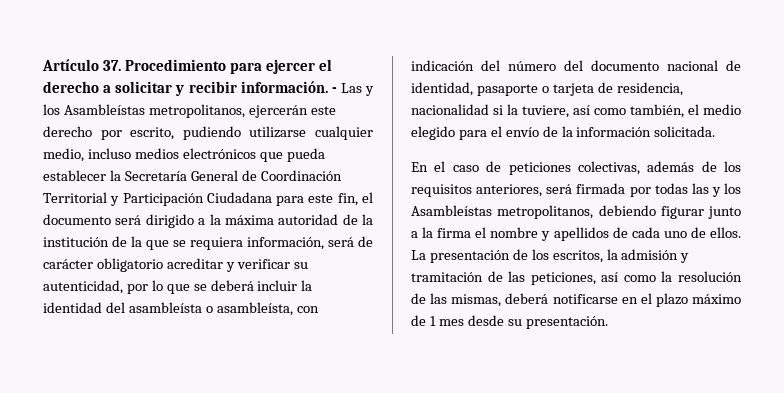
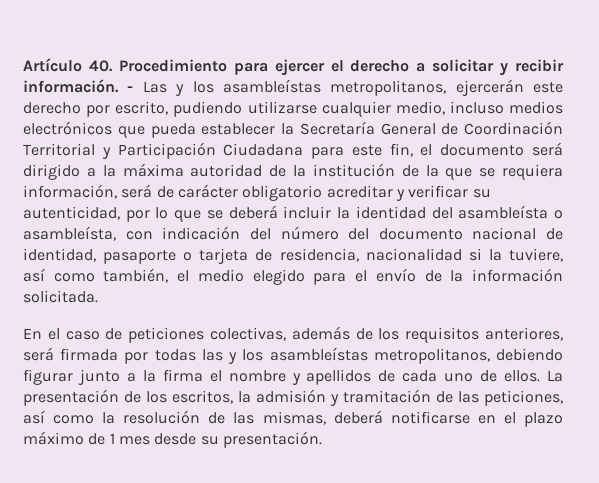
- Artículo 37. Procedimiento para ejercer el derecho a solicitar y recibir información.
+ Artículo 40. Procedimiento para ejercer el derecho a solicitar y recibir información.
- - Las y los Asambleístas metropolitanos, ejercerán este derecho por escrito, pudiendo utilizarse cualquier medio, incluso medios electrónicos que pueda establecer la Secretaría General de Coordinación Territorial y Participación Ciudadana para este fin, el documento será dirigido a la máxima autoridad de la institución de la que se requiera información, será de carácter obligatorio acreditar y verificar su autenticidad, por lo que se deberá incluir la identidad del asambleísta o asambleísta, con indicación del número del documento nacional de identidad, pasaporte o tarjeta de residencia, nacionalidad si la tuviere, así como también, el medio elegido para el envío de la información solicitada.
+ - Las y los asambleístas metropolitanos, ejercerán este derecho por escrito, pudiendo utilizarse cualquier medio, incluso medios electrónicos que pueda establecer la Secretaría General de Coordinación Territorial y Participación Ciudadana para este fin, el documento será dirigido a la máxima autoridad de la institución de la que se requiera información, será de carácter obligatorio acreditar y verificar su autenticidad, por lo que se deberá incluir la identidad del asambleísta o asambleísta, con indicación del número del documento nacional de identidad, pasaporte o tarjeta de residencia, nacionalidad si la tuviere, así como también, el medio elegido para el envío de la información solicitada.
- En el caso de peticiones colectivas, además de los requisitos anteriores, será firmada por todas las y los Asambleístas metropolitanos, debiendo figurar junto a la firma el nombre y apellidos de cada uno de ellos.
+ En el caso de peticiones colectivas, además de los requisitos anteriores, será firmada por todas las y los asambleístas metropolitanos, debiendo figurar junto a la firma el nombre y apellidos de cada uno de ellos.

